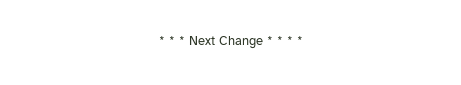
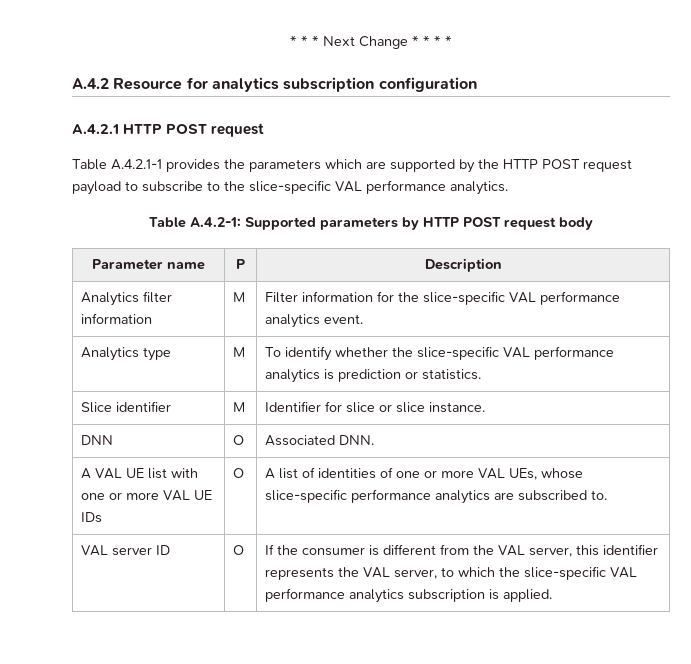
+ A.4.2 Resource for analytics subscription configuration
+ A.4.2.1 HTTP POST request
+ Table A.4.2.1-1 provides the parameters which are supported by the HTTP POST request payload to subscribe to the slice-specific VAL performance analytics.
+ Table A.4.2-1: Supported parameters by HTTP POST request body
+ Parameter name | P | Description
+ Analytics filter information | M | Filter information for the slice-specific VAL performance analytics event.
+ Analytics type | M | To identify whether the slice-specific VAL performance analytics is prediction or statistics.
+ Slice identifier | M | Identifier for slice or slice instance.
+ DNN | O | Associated DNN.
+ A VAL UE list with one or more VAL UE IDs | O | A list of identities of one or more VAL UEs, whose slice-specific performance analytics are subscribed to.
+ VAL server ID | O | If the consumer is different from the VAL server, this identifier represents the VAL server, to which the slice-specific VAL performance analytics subscription is applied.

